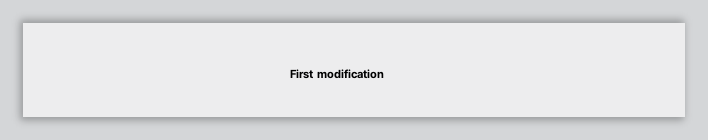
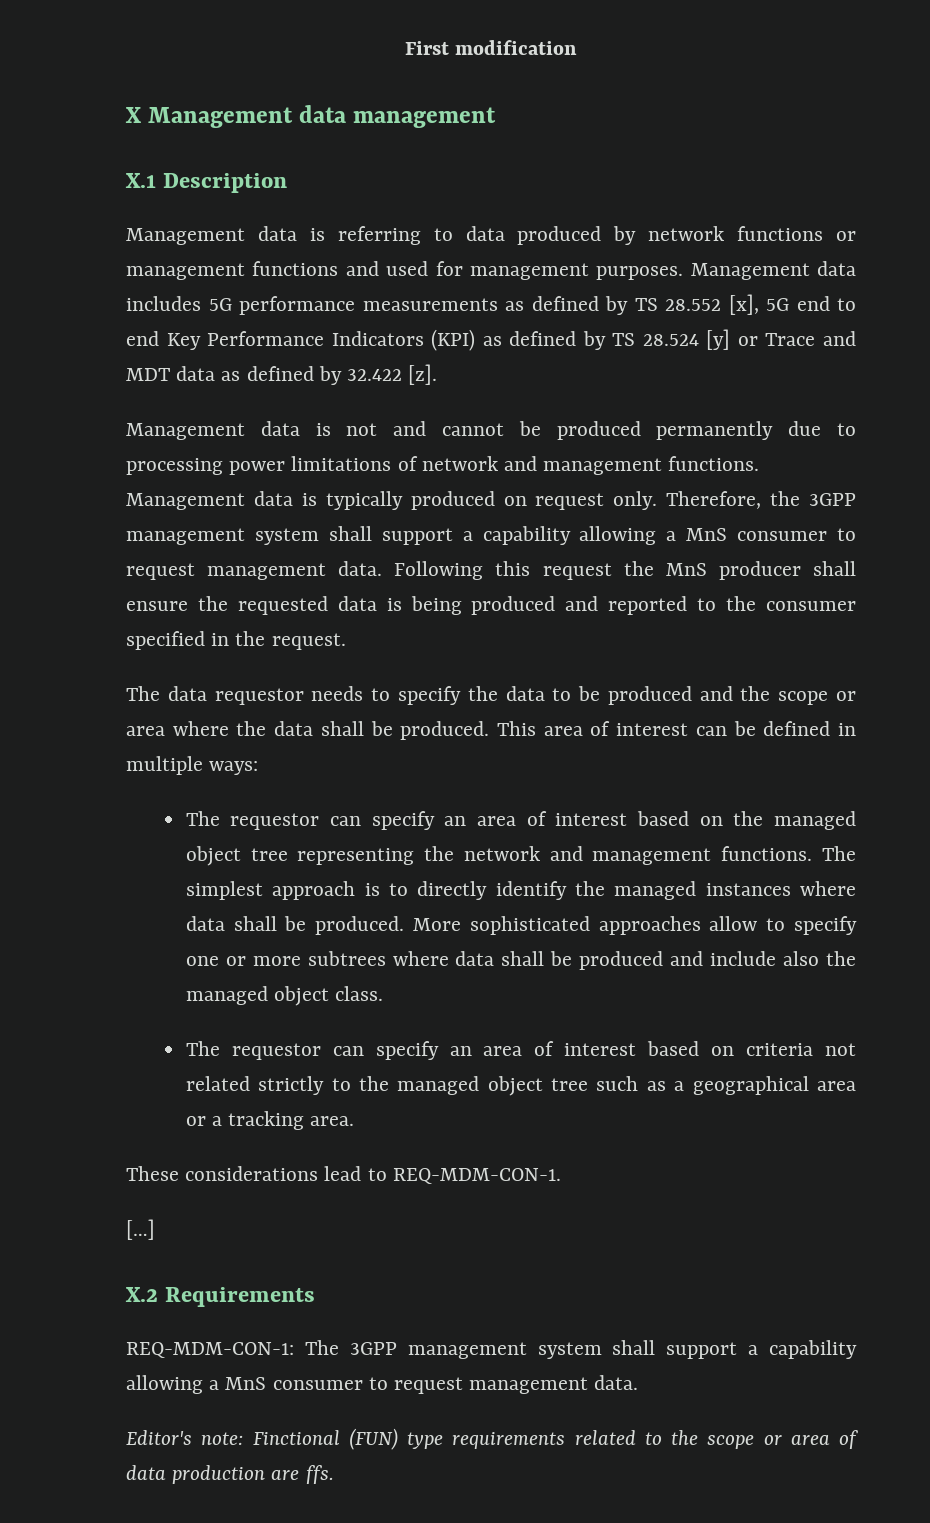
+ X Management data management
+ X.1 Description
+ Management data is referring to data produced by network functions or management functions and used for management purposes. Management data includes 5G performance measurements as defined by TS 28.552 [x], 5G end to end Key Performance Indicators (KPI) as defined by TS 28.524 [y] or Trace and MDT data as defined by 32.422 [z].
+ Management data is not and cannot be produced permanently due to processing power limitations of network and management functions. Management data is typically produced on request only. Therefore, the 3GPP management system shall support a capability allowing a MnS consumer to request management data. Following this request the MnS producer shall ensure the requested data is being produced and reported to the consumer specified in the request.
+ The data requestor needs to specify the data to be produced and the scope or area where the data shall be produced. This area of interest can be defined in multiple ways:
+ The requestor can specify an area of interest based on the managed object tree representing the network and management functions. The simplest approach is to directly identify the managed instances where data shall be produced. More sophisticated approaches allow to specify one or more subtrees where data shall be produced and include also the managed object class.
+ The requestor can specify an area of interest based on criteria not related strictly to the managed object tree such as a geographical area or a tracking area.
+ These considerations lead to REQ-MDM-CON-1.
+ […]
+ X.2 Requirements
+ REQ-MDM-CON-1: The 3GPP management system shall support a capability allowing a MnS consumer to request management data.
+ Editor's note: Finctional (FUN) type requirements related to the scope or area of data production are ffs.

